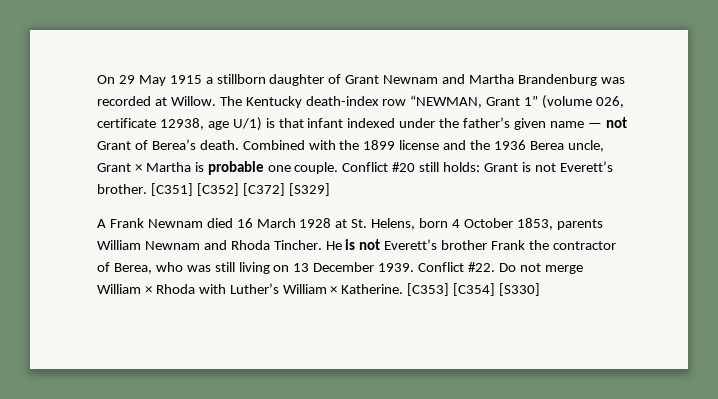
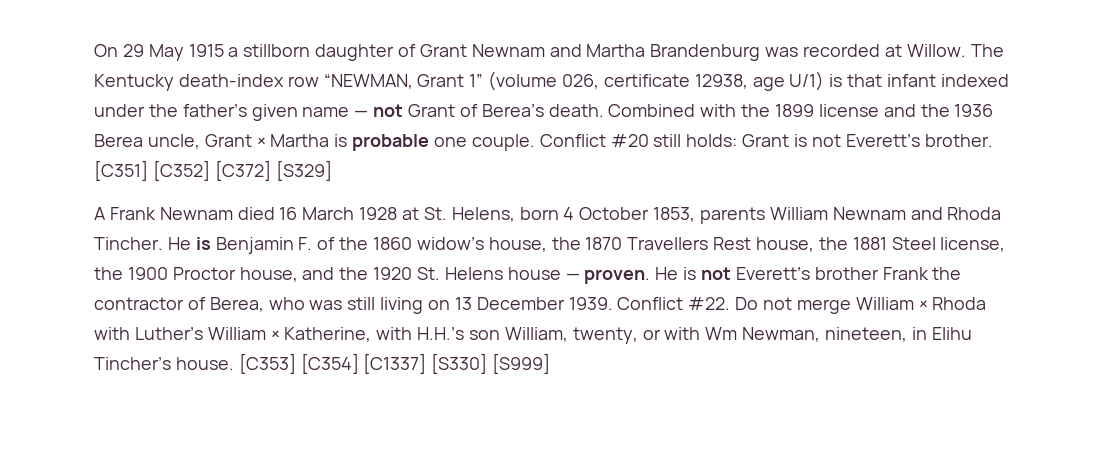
- He is not Everett’s brother Frank the contractor of Berea, who was still living on 13 December 1939.
+ He is Benjamin F. of the 1860 widow’s house, the 1870 Travellers Rest house, the 1881 Steel license, the 1900 Proctor house, and the 1920 St. Helens house — proven. He is not Everett’s brother Frank the contractor of Berea, who was still living on 13 December 1939.
- Do not merge William × Rhoda with Luther’s William × Katherine. [C353] [C354] [S330]
+ Do not merge William × Rhoda with Luther’s William × Katherine, with H.H.’s son William, twenty, or with Wm Newman, nineteen, in Elihu Tincher’s house. [C353] [C354] [C1337] [S330] [S999]

